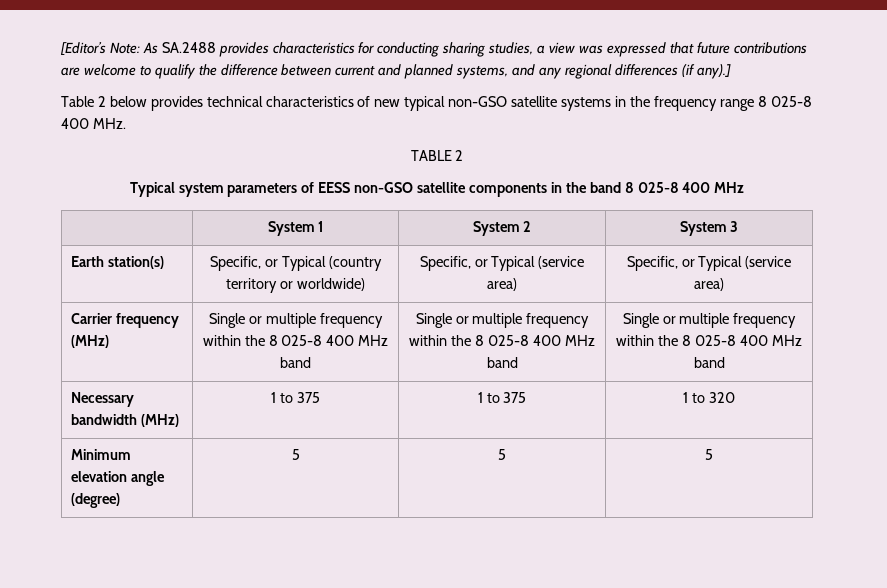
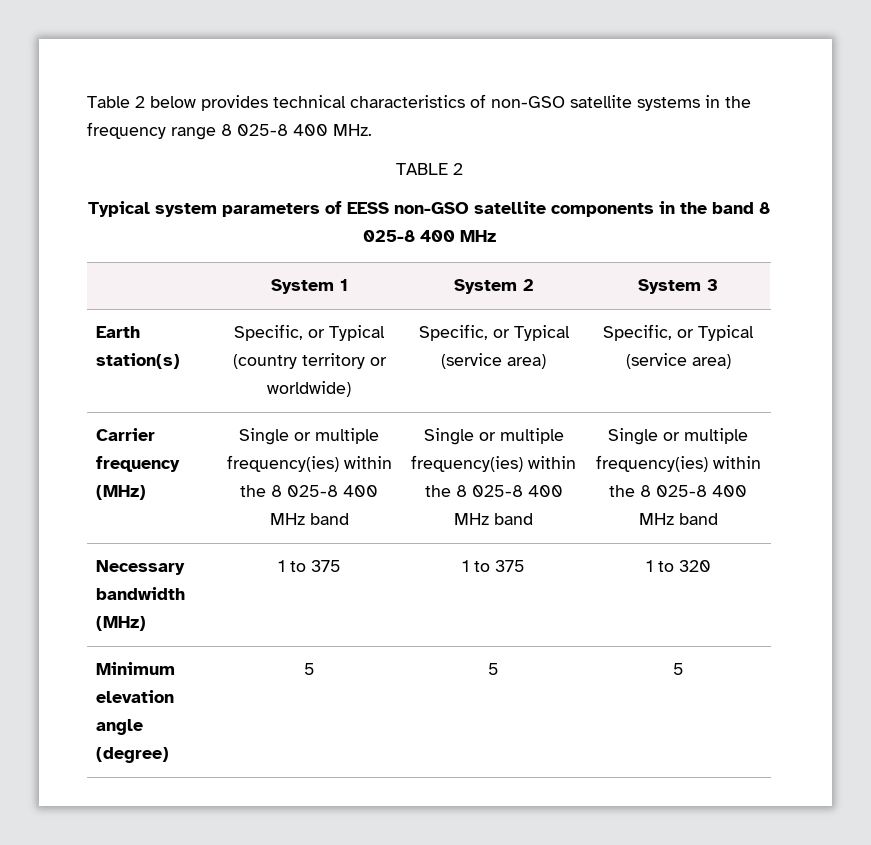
- [Editor’s Note: As SA.2488 provides characteristics for conducting sharing studies, a view was expressed that future contributions are welcome to qualify the difference between current and planned systems, and any regional differences (if any).]
- Table 2 below provides technical characteristics of new typical non-GSO satellite systems in the frequency range 8 025-8 400 MHz.
+ Table 2 below provides technical characteristics of non-GSO satellite systems in the frequency range 8 025-8 400 MHz.
- Carrier frequency (MHz) | Single or multiple frequency within the 8 025-8 400 MHz band | Single or multiple frequency within the 8 025-8 400 MHz band | Single or multiple frequency within the 8 025-8 400 MHz band
+ Carrier frequency (MHz) | Single or multiple frequency(ies) within the 8 025-8 400 MHz band | Single or multiple frequency(ies) within the 8 025-8 400 MHz band | Single or multiple frequency(ies) within the 8 025-8 400 MHz band

